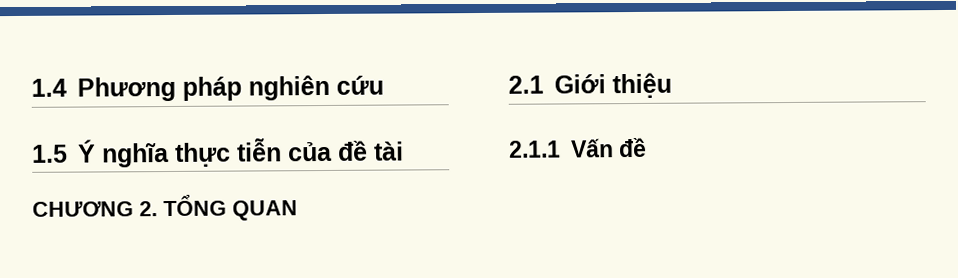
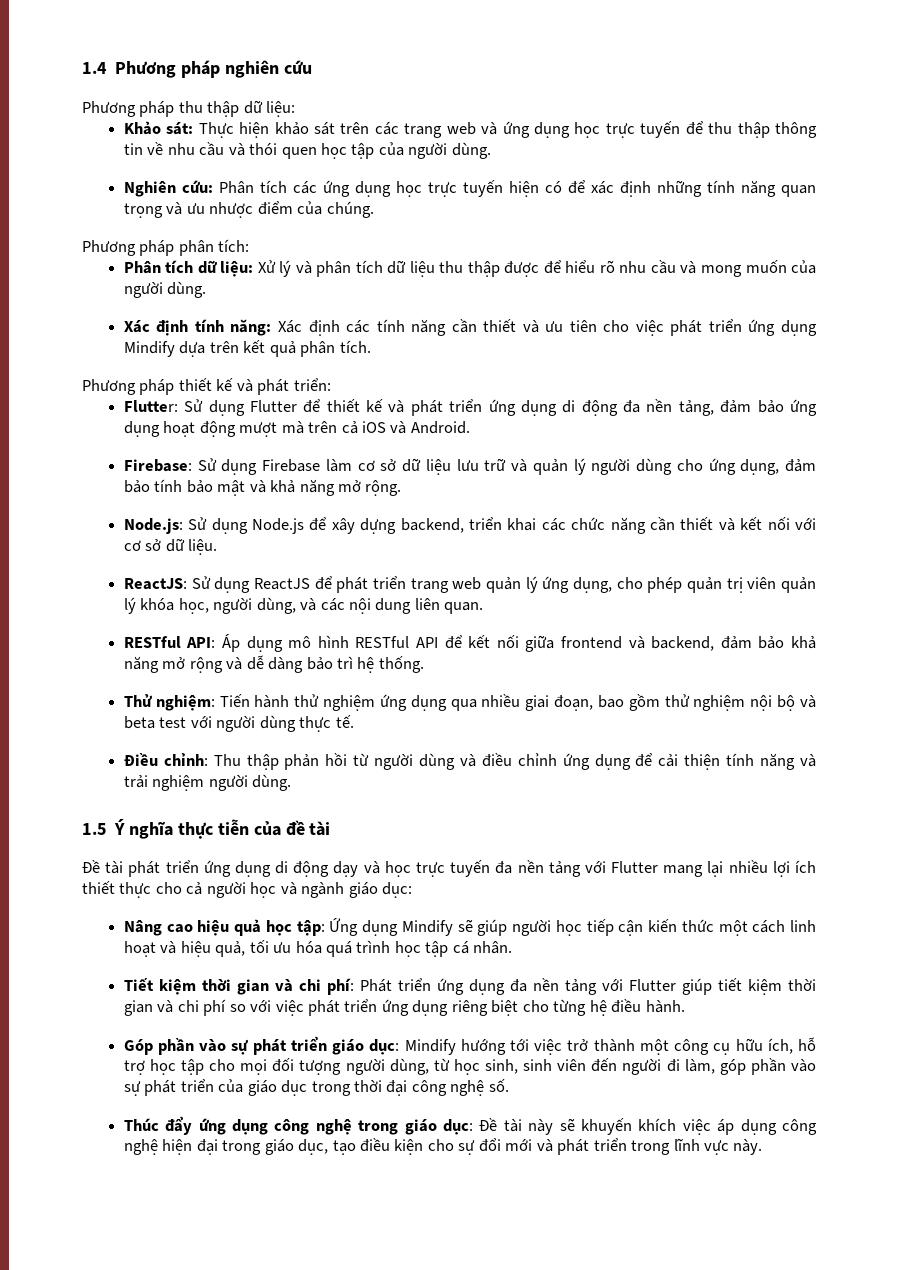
+ Phương pháp thu thập dữ liệu:
+ Khảo sát: Thực hiện khảo sát trên các trang web và ứng dụng học trực tuyến để thu thập thông tin về nhu cầu và thói quen học tập của người dùng.
+ Nghiên cứu: Phân tích các ứng dụng học trực tuyến hiện có để xác định những tính năng quan trọng và ưu nhược điểm của chúng.
+ Phương pháp phân tích:
+ Phân tích dữ liệu: Xử lý và phân tích dữ liệu thu thập được để hiểu rõ nhu cầu và mong muốn của người dùng.
+ Xác định tính năng: Xác định các tính năng cần thiết và ưu tiên cho việc phát triển ứng dụng Mindify dựa trên kết quả phân tích.
+ Phương pháp thiết kế và phát triển:
+ Flutter: Sử dụng Flutter để thiết kế và phát triển ứng dụng di động đa nền tảng, đảm bảo ứng dụng hoạt động mượt mà trên cả iOS và Android.
+ Firebase: Sử dụng Firebase làm cơ sở dữ liệu lưu trữ và quản lý người dùng cho ứng dụng, đảm bảo tính bảo mật và khả năng mở rộng.
+ Node.js: Sử dụng Node.js để xây dựng backend, triển khai các chức năng cần thiết và kết nối với cơ sở dữ liệu.
+ ReactJS: Sử dụng ReactJS để phát triển trang web quản lý ứng dụng, cho phép quản trị viên quản lý khóa học, người dùng, và các nội dung liên quan.
+ RESTful API: Áp dụng mô hình RESTful API để kết nối giữa frontend và backend, đảm bảo khả năng mở rộng và dễ dàng bảo trì hệ thống.
+ Thử nghiệm: Tiến hành thử nghiệm ứng dụng qua nhiều giai đoạn, bao gồm thử nghiệm nội bộ và beta test với người dùng thực tế.
+ Điều chỉnh: Thu thập phản hồi từ người dùng và điều chỉnh ứng dụng để cải thiện tính năng và trải nghiệm người dùng.
- CHƯƠNG 2. TỔNG QUAN
- 2.1 Giới thiệu
- 2.1.1 Vấn đề
+ Đề tài phát triển ứng dụng di động dạy và học trực tuyến đa nền tảng với Flutter mang lại nhiều lợi ích thiết thực cho cả người học và ngành giáo dục:
+ Nâng cao hiệu quả học tập: Ứng dụng Mindify sẽ giúp người học tiếp cận kiến thức một cách linh hoạt và hiệu quả, tối ưu hóa quá trình học tập cá nhân.
+ Tiết kiệm thời gian và chi phí: Phát triển ứng dụng đa nền tảng với Flutter giúp tiết kiệm thời gian và chi phí so với việc phát triển ứng dụng riêng biệt cho từng hệ điều hành.
+ Góp phần vào sự phát triển giáo dục: Mindify hướng tới việc trở thành một công cụ hữu ích, hỗ trợ học tập cho mọi đối tượng người dùng, từ học sinh, sinh viên đến người đi làm, góp phần vào sự phát triển của giáo dục trong thời đại công nghệ số.
+ Thúc đẩy ứng dụng công nghệ trong giáo dục: Đề tài này sẽ khuyến khích việc áp dụng công nghệ hiện đại trong giáo dục, tạo điều kiện cho sự đổi mới và phát triển trong lĩnh vực này.

